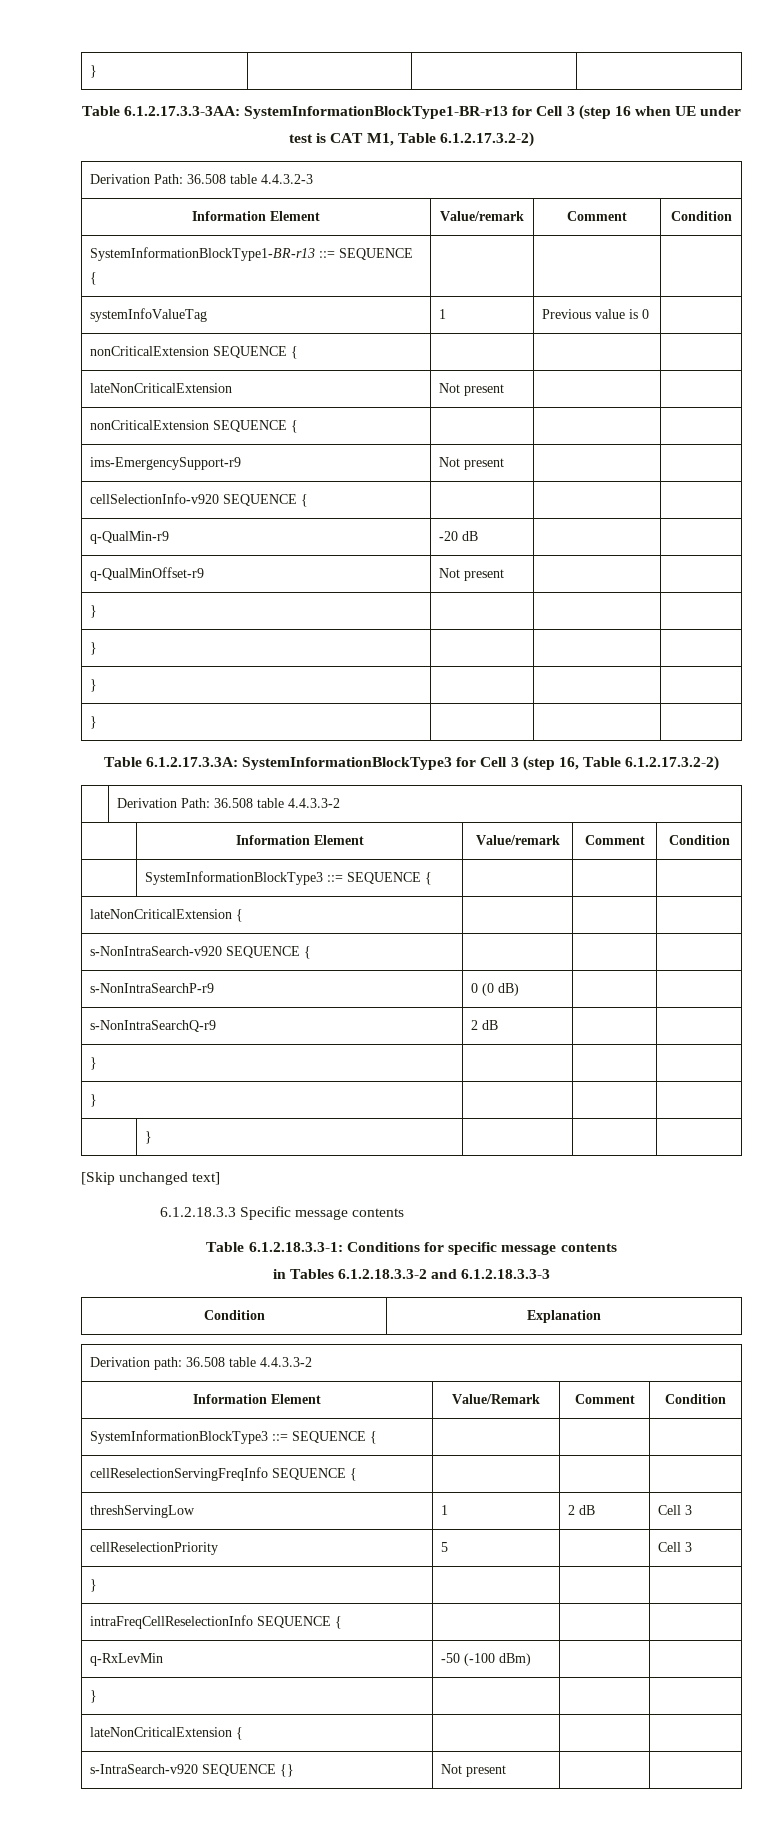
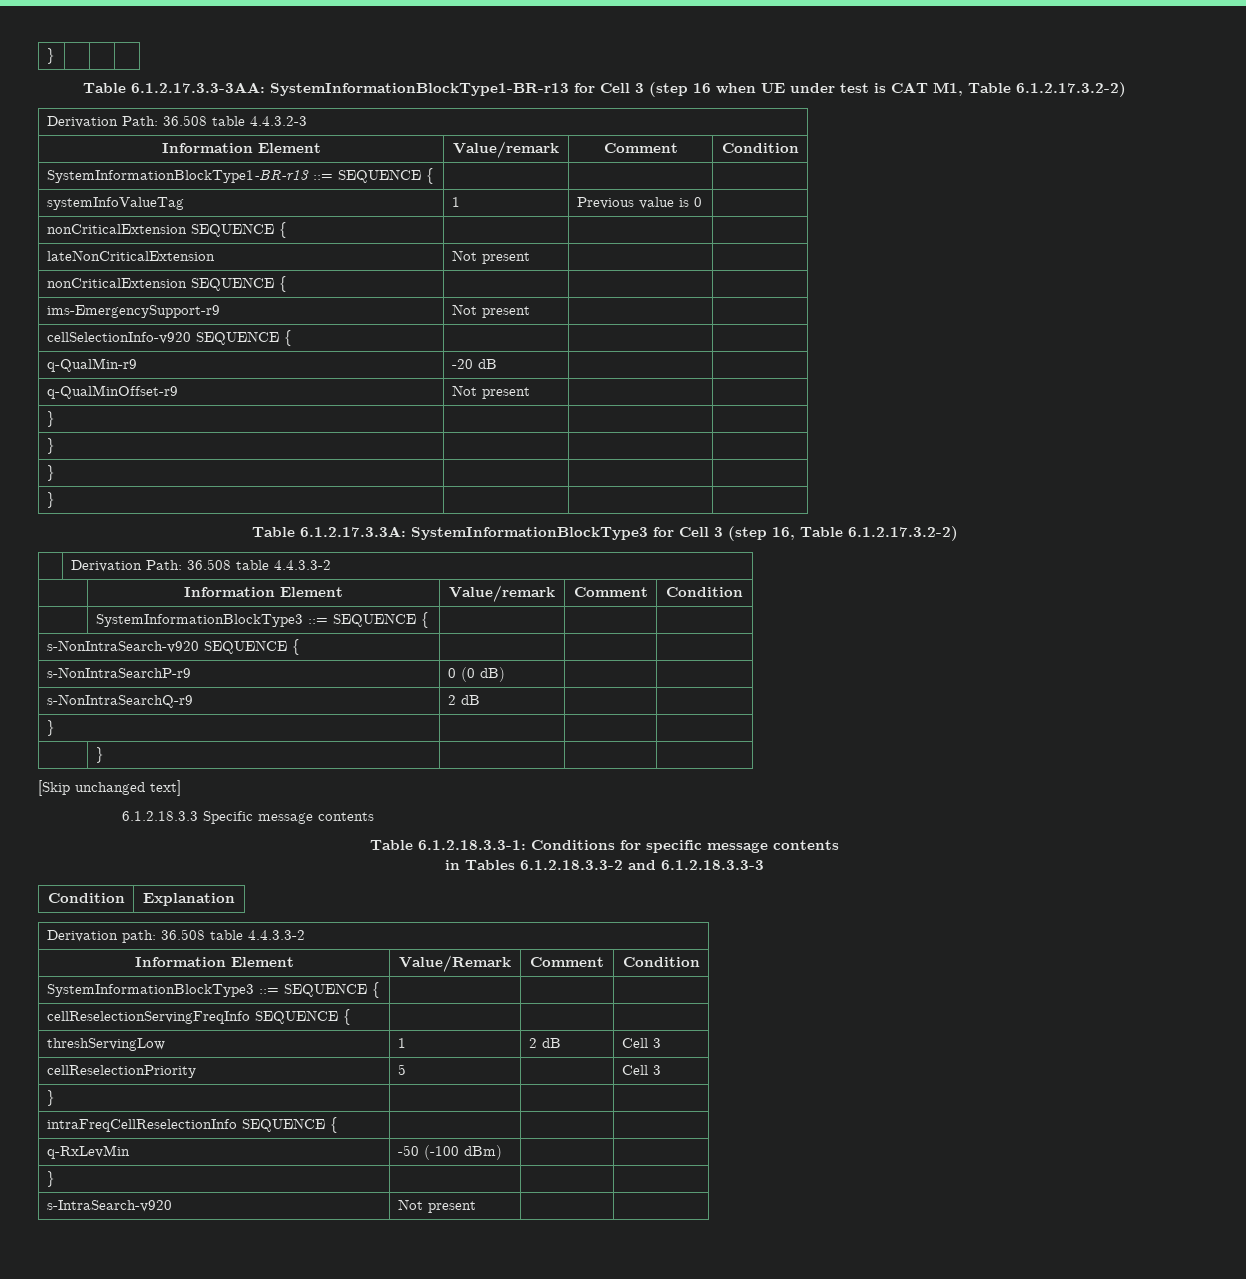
  | SystemInformationBlockType3 ::= SEQUENCE { | | |
- lateNonCriticalExtension { | | |
  s-NonIntraSearchQ-r9 | 2 dB | |
- } | | |
  q-RxLevMin | -50 (-100 dBm) | |
  } | | |
- lateNonCriticalExtension { | | |
- s-IntraSearch-v920 SEQUENCE {} | Not present | |
+ s-IntraSearch-v920 | Not present | |

